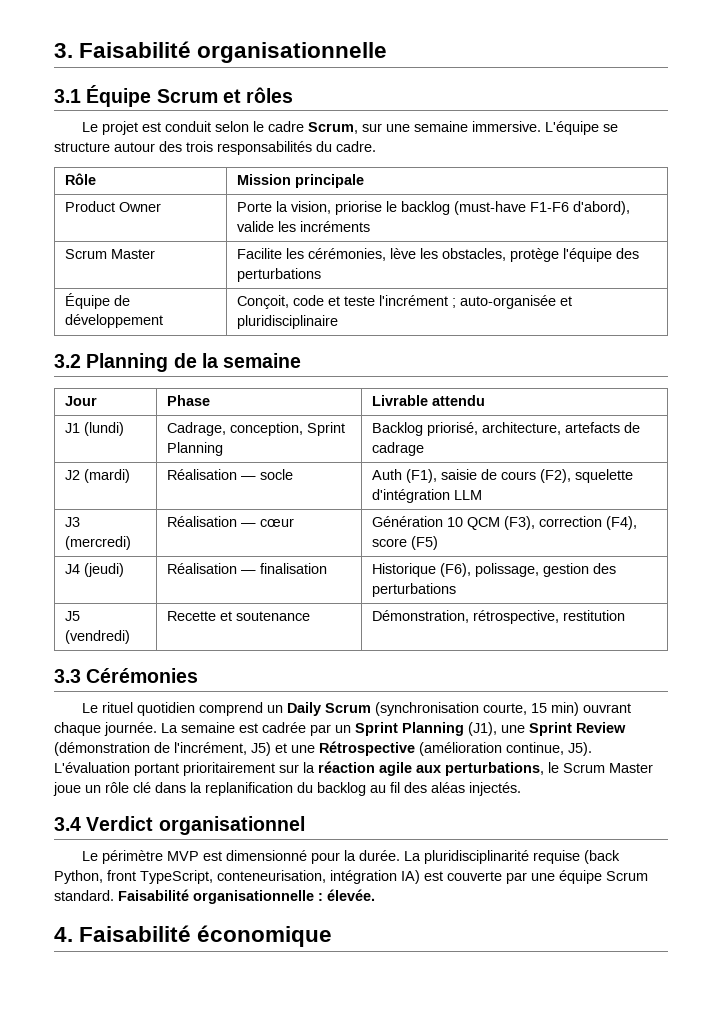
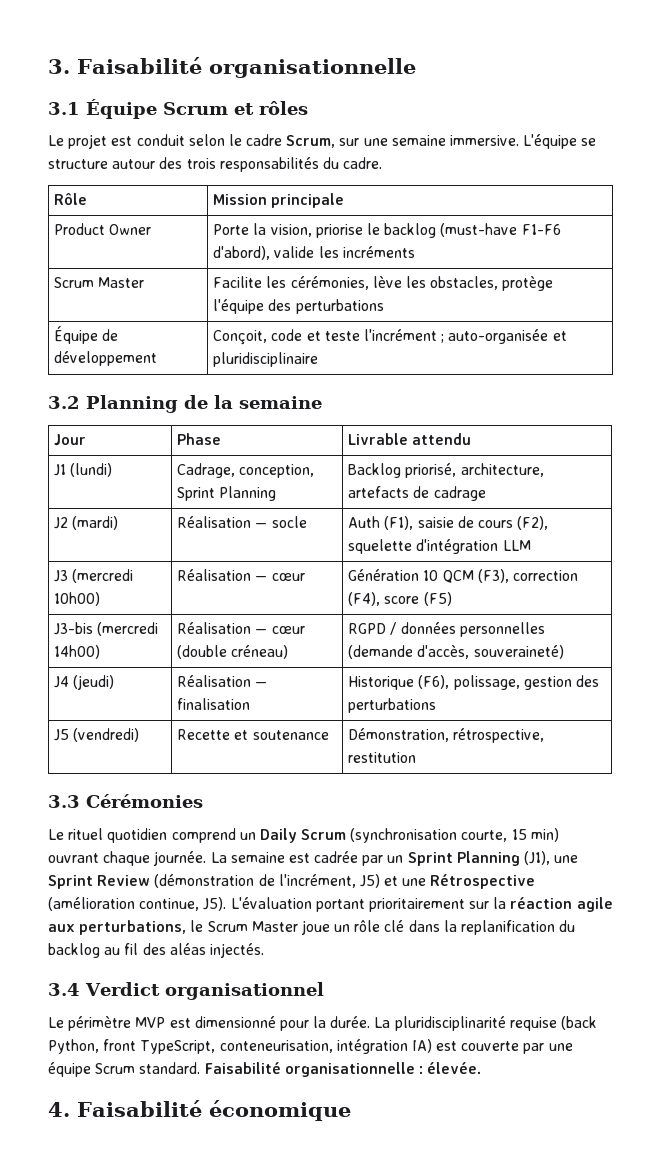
- J3 (mercredi) | Réalisation — cœur | Génération 10 QCM (F3), correction (F4), score (F5)
+ J3 (mercredi 10h00) | Réalisation — cœur | Génération 10 QCM (F3), correction (F4), score (F5)
+ J3-bis (mercredi 14h00) | Réalisation — cœur (double créneau) | RGPD / données personnelles (demande d'accès, souveraineté)

